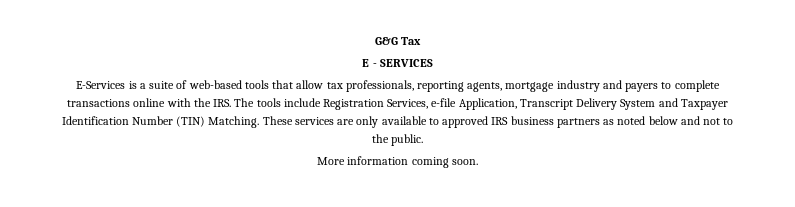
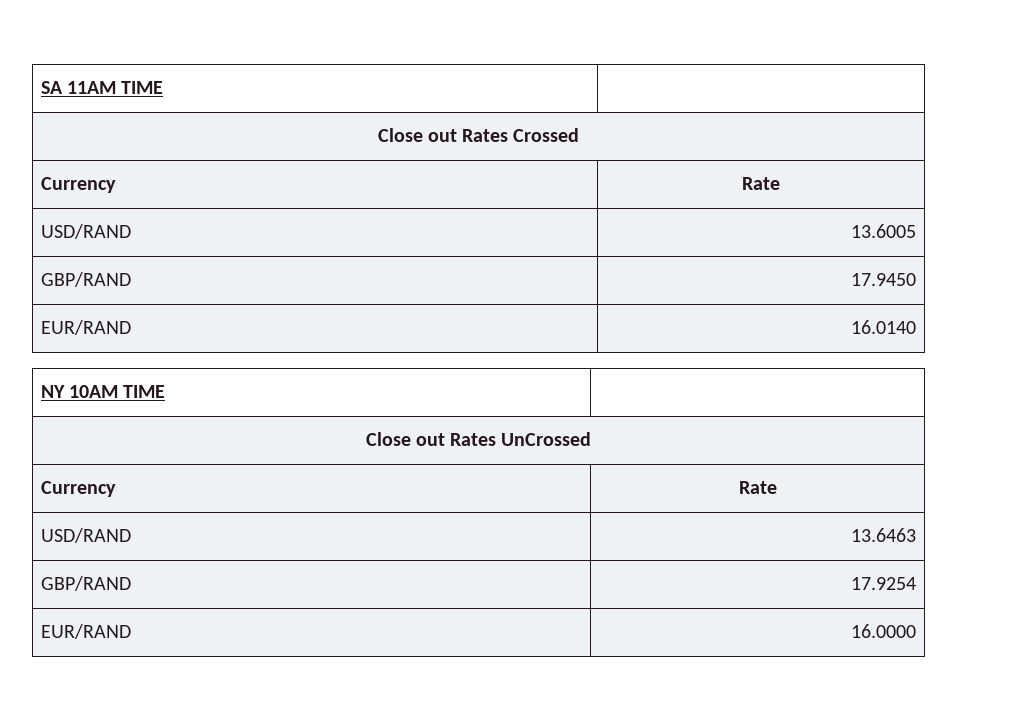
- G&G Tax
- E - SERVICES
- E-Services is a suite of web-based tools that allow tax professionals, reporting agents, mortgage industry and payers to complete transactions online with the IRS. The tools include Registration Services, e-file Application, Transcript Delivery System and Taxpayer Identification Number (TIN) Matching. These services are only available to approved IRS business partners as noted below and not to the public.
- More information coming soon.
+ SA 11AM TIME |
+ Close out Rates Crossed
+ Currency | Rate
+ USD/RAND | 13.6005
+ GBP/RAND | 17.9450
+ EUR/RAND | 16.0140
+ NY 10AM TIME |
+ Close out Rates UnCrossed
+ Currency | Rate
+ USD/RAND | 13.6463
+ GBP/RAND | 17.9254
+ EUR/RAND | 16.0000

